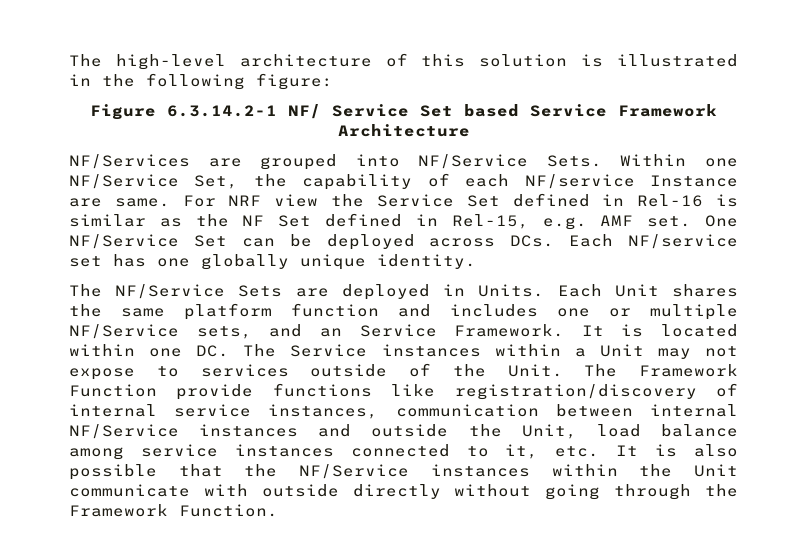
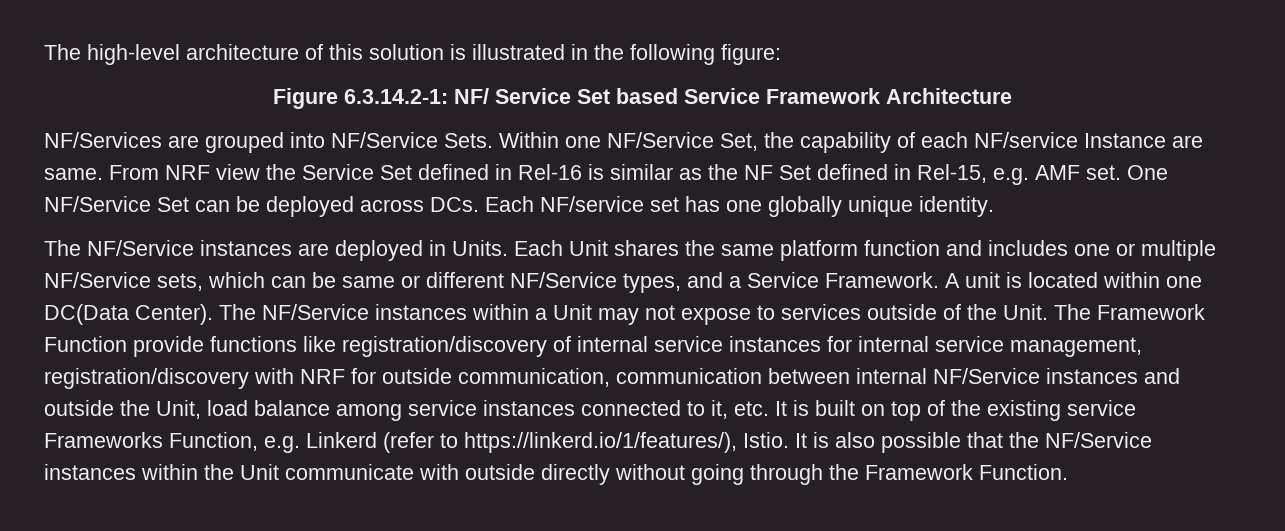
- Figure 6.3.14.2-1 NF/ Service Set based Service Framework Architecture
+ Figure 6.3.14.2-1: NF/ Service Set based Service Framework Architecture
- For NRF view the Service Set defined in Rel-16 is similar as the NF Set defined in Rel-15, e.g. AMF set.
+ From NRF view the Service Set defined in Rel-16 is similar as the NF Set defined in Rel-15, e.g. AMF set.
- The NF/Service Sets are deployed in Units.
+ The NF/Service instances are deployed in Units.
- Each Unit shares the same platform function and includes one or multiple NF/Service sets, and an Service Framework. It is located within one DC. The Service instances within a Unit may not expose to services outside of the Unit.
+ Each Unit shares the same platform function and includes one or multiple NF/Service sets, which can be same or different NF/Service types, and a Service Framework. A unit is located within one DC(Data Center). The NF/Service instances within a Unit may not expose to services outside of the Unit.
- The Framework Function provide functions like registration/discovery of internal service instances, communication between internal NF/Service instances and outside the Unit, load balance among service instances connected to it, etc. It is also possible that the NF/Service instances within the Unit communicate with outside directly without going through the Framework Function.
+ The Framework Function provide functions like registration/discovery of internal service instances for internal service management, registration/discovery with NRF for outside communication, communication between internal NF/Service instances and outside the Unit, load balance among service instances connected to it, etc. It is built on top of the existing service Frameworks Function, e.g. Linkerd (refer to https://linkerd.io/1/features/), Istio. It is also possible that the NF/Service instances within the Unit communicate with outside directly without going through the Framework Function.

